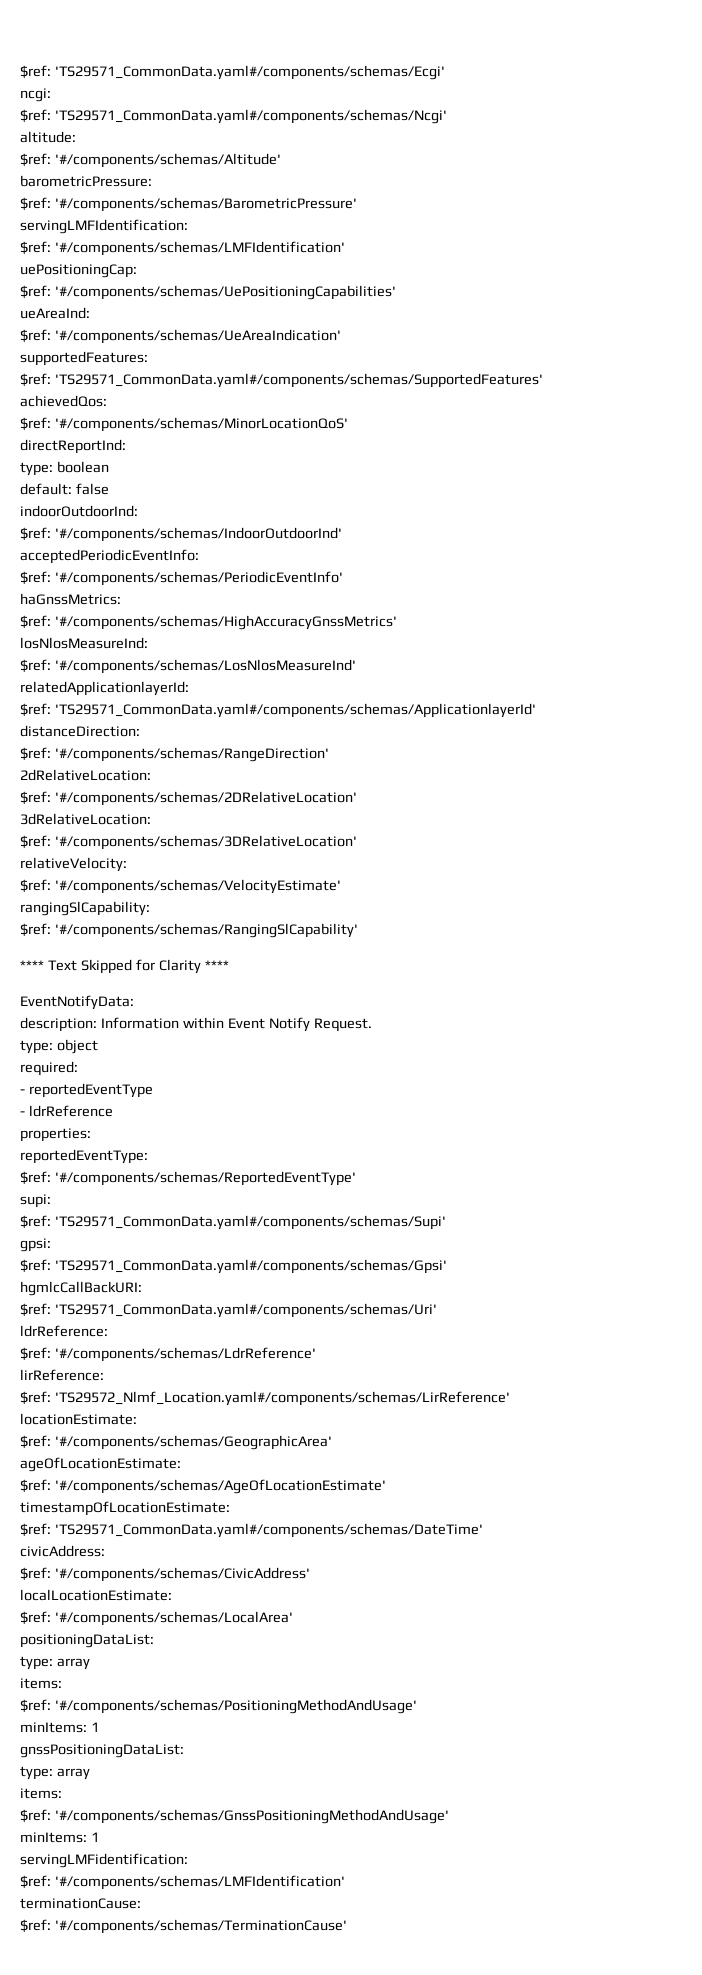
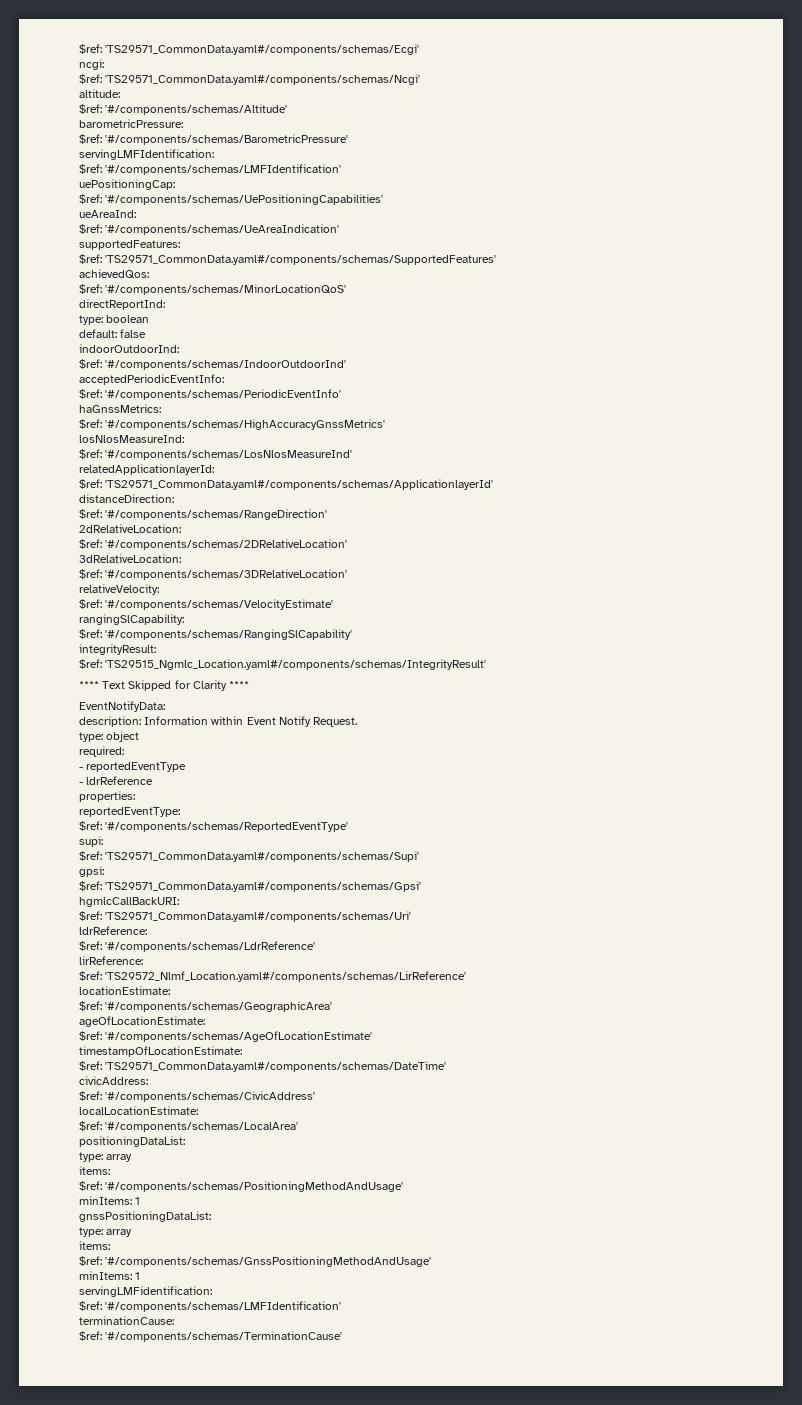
+ integrityResult:
+ $ref: 'TS29515_Ngmlc_Location.yaml#/components/schemas/IntegrityResult'

